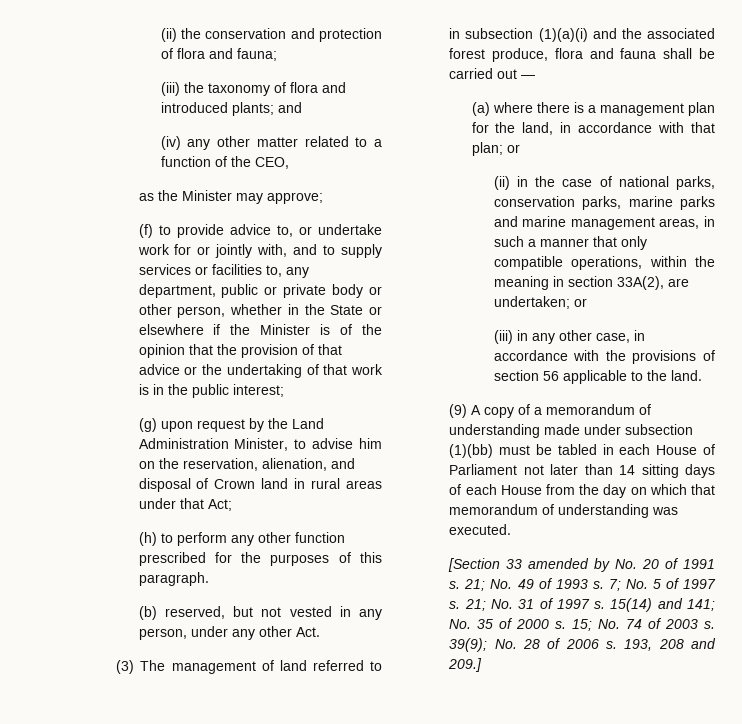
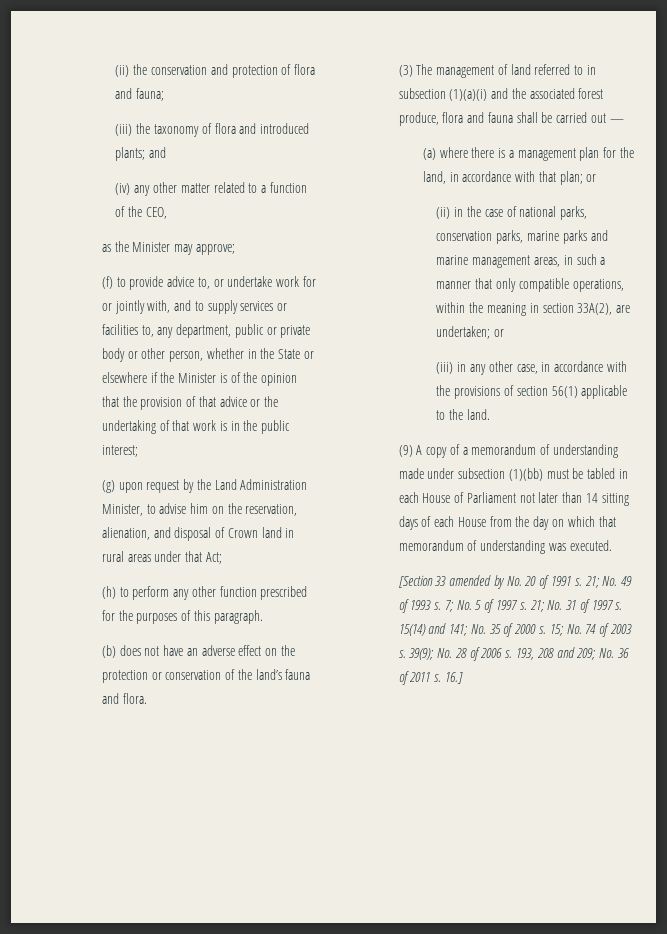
- (b) reserved, but not vested in any person, under any other Act.
+ (b) does not have an adverse effect on the protection or conservation of the land’s fauna and flora.
- (iii) in any other case, in accordance with the provisions of section 56 applicable to the land.
+ (iii) in any other case, in accordance with the provisions of section 56(1) applicable to the land.
- 193, 208 and 209.]
+ 193, 208 and 209; No. 36 of 2011 s. 16.]

